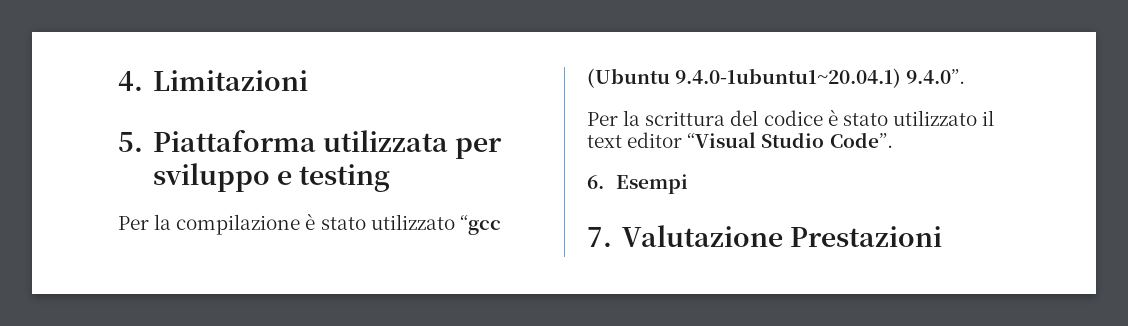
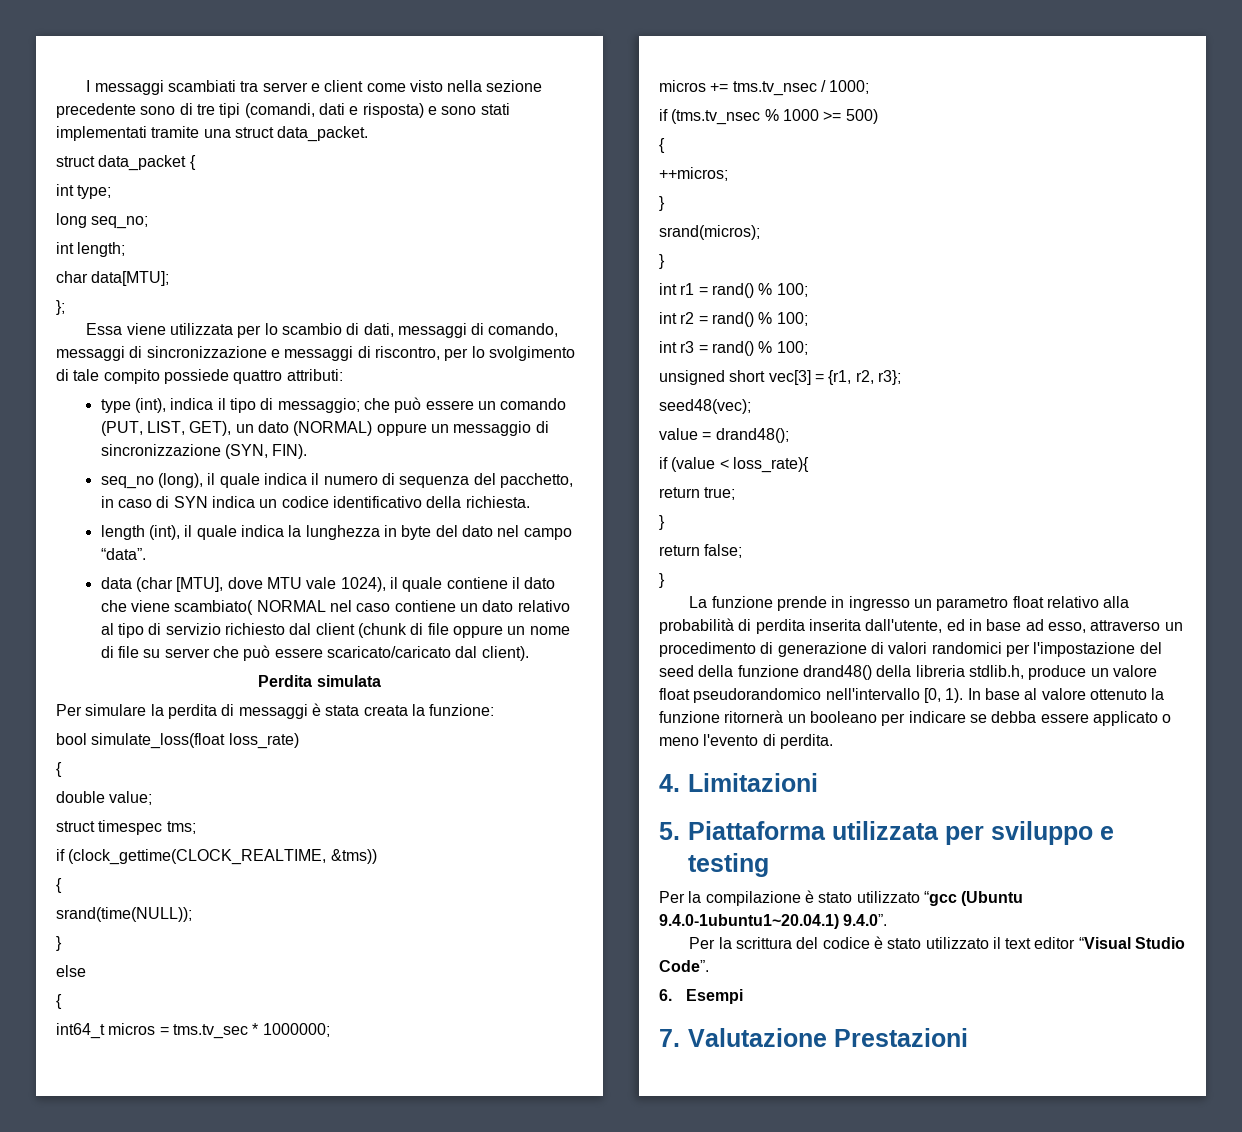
+ I messaggi scambiati tra server e client come visto nella sezione precedente sono di tre tipi (comandi, dati e risposta) e sono stati implementati tramite una struct data_packet.
+ struct data_packet {
+ int type;
+ long seq_no;
+ int length;
+ char data[MTU];
+ };
+ Essa viene utilizzata per lo scambio di dati, messaggi di comando, messaggi di sincronizzazione e messaggi di riscontro, per lo svolgimento di tale compito possiede quattro attributi:
+ type (int), indica il tipo di messaggio; che può essere un comando (PUT, LIST, GET), un dato (NORMAL) oppure un messaggio di sincronizzazione (SYN, FIN).
+ seq_no (long), il quale indica il numero di sequenza del pacchetto, in caso di SYN indica un codice identificativo della richiesta.
+ length (int), il quale indica la lunghezza in byte del dato nel campo “data”.
+ data (char [MTU], dove MTU vale 1024), il quale contiene il dato che viene scambiato( NORMAL nel caso contiene un dato relativo al tipo di servizio richiesto dal client (chunk di file oppure un nome di file su server che può essere scaricato/caricato dal client).
+ Perdita simulata
+ Per simulare la perdita di messaggi è stata creata la funzione:
+ bool simulate_loss(float loss_rate)
+ {
+ double value;
+ struct timespec tms;
+ if (clock_gettime(CLOCK_REALTIME, &tms))
+ {
+ srand(time(NULL));
+ }
+ else
+ {
+ int64_t micros = tms.tv_sec * 1000000;
+ micros += tms.tv_nsec / 1000;
+ if (tms.tv_nsec % 1000 >= 500)
+ {
+ ++micros;
+ }
+ srand(micros);
+ }
+ int r1 = rand() % 100;
+ int r2 = rand() % 100;
+ int r3 = rand() % 100;
+ unsigned short vec[3] = {r1, r2, r3};
+ seed48(vec);
+ value = drand48();
+ if (value < loss_rate){
+ return true;
+ }
+ return false;
+ }
+ La funzione prende in ingresso un parametro float relativo alla probabilità di perdita inserita dall'utente, ed in base ad esso, attraverso un procedimento di generazione di valori randomici per l'impostazione del seed della funzione drand48() della libreria stdlib.h, produce un valore float pseudorandomico nell'intervallo [0, 1). In base al valore ottenuto la funzione ritornerà un booleano per indicare se debba essere applicato o meno l'evento di perdita.

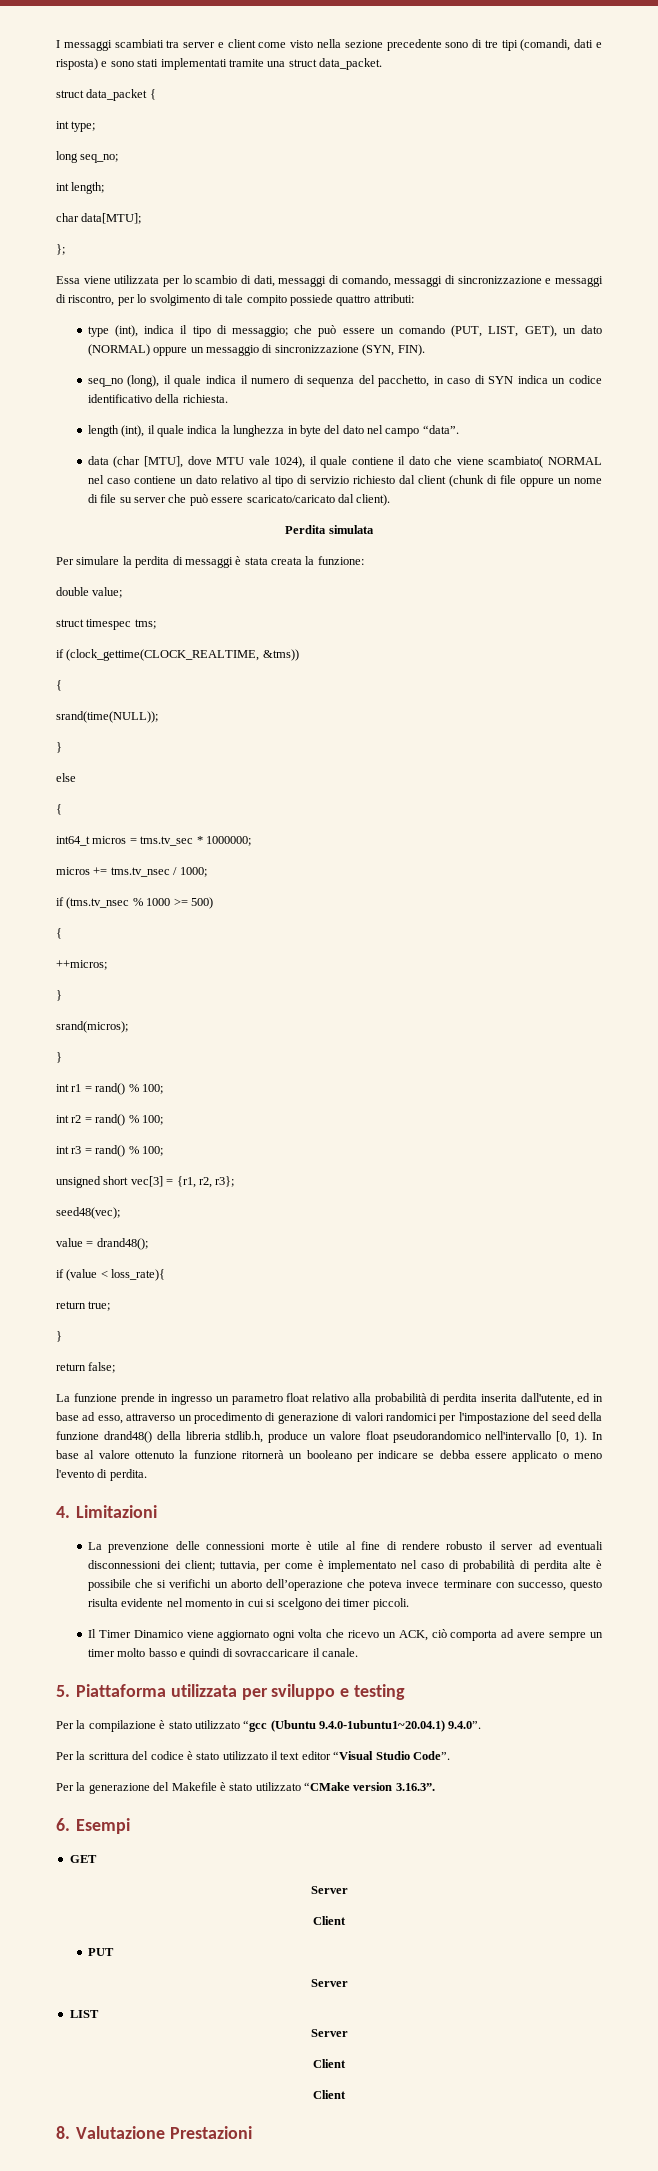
- bool simulate_loss(float loss_rate)
- {
  return false;
- }
+ La prevenzione delle connessioni morte è utile al fine di rendere robusto il server ad eventuali disconnessioni dei client; tuttavia, per come è implementato nel caso di probabilità di perdita alte è possibile che si verifichi un aborto dell’operazione che poteva invece terminare con successo, questo risulta evidente nel momento in cui si scelgono dei timer piccoli.
+ Il Timer Dinamico viene aggiornato ogni volta che ricevo un ACK, ciò comporta ad avere sempre un timer molto basso e quindi di sovraccaricare il canale.
+ Per la generazione del Makefile è stato utilizzato “CMake version 3.16.3”.
  6. Esempi
- 7. Valutazione Prestazioni
+ GET
+ Server
+ Client
+ PUT
+ Server
+ LIST
+ Server
+ Client
+ Client
+ 8. Valutazione Prestazioni

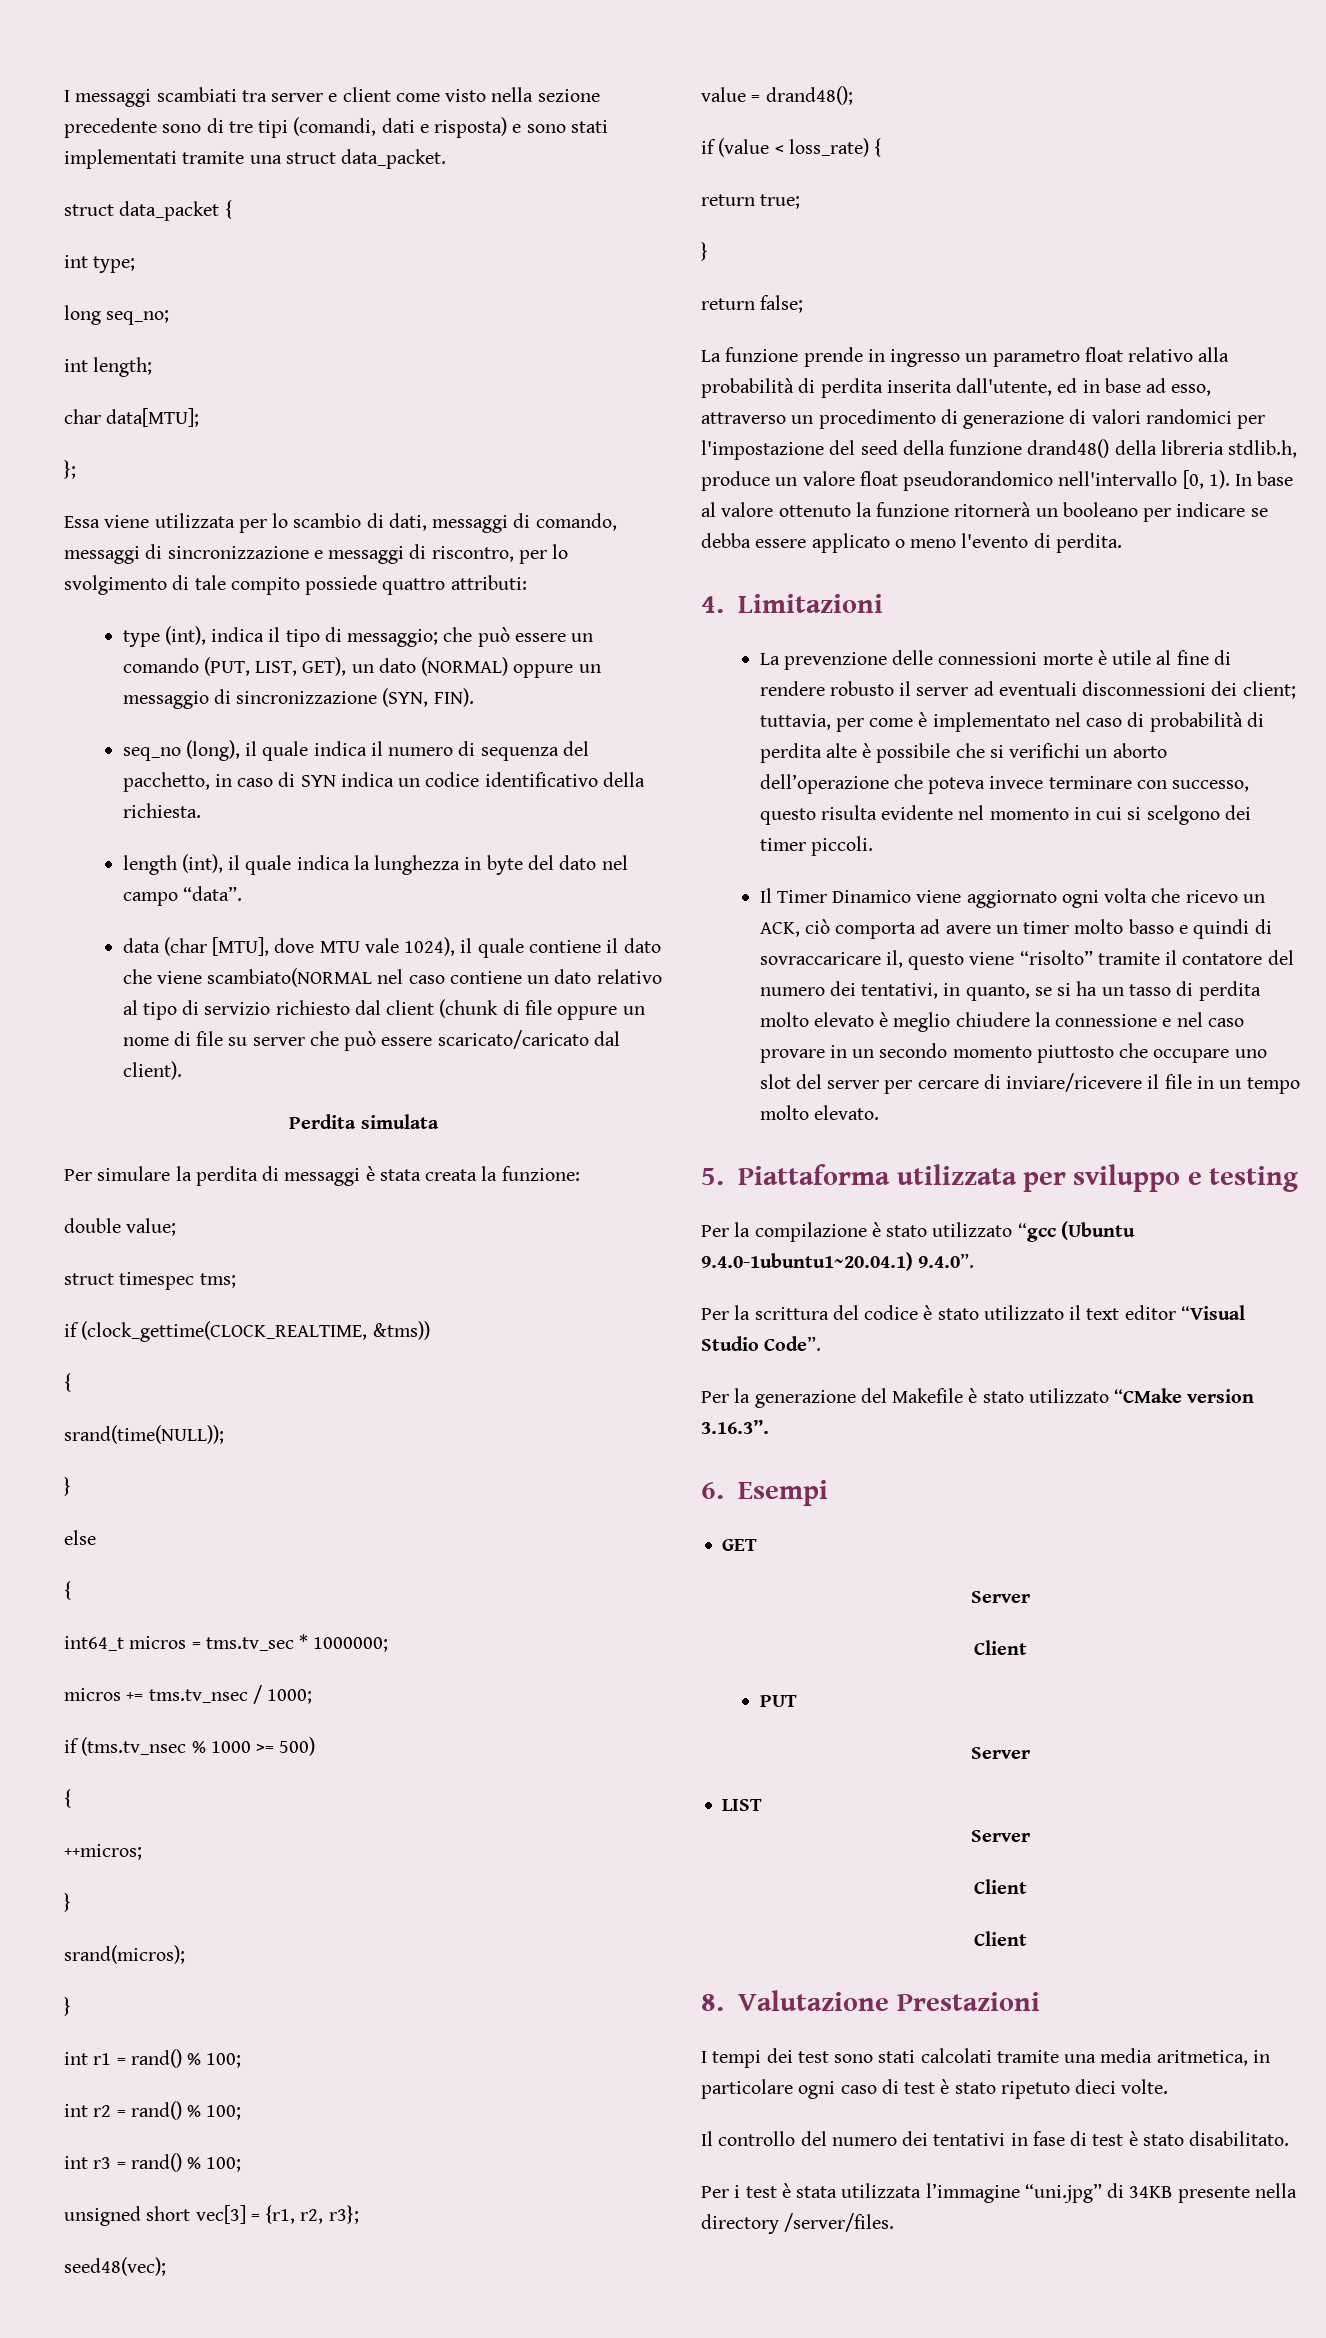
- data (char [MTU], dove MTU vale 1024), il quale contiene il dato che viene scambiato( NORMAL nel caso contiene un dato relativo al tipo di servizio richiesto dal client (chunk di file oppure un nome di file su server che può essere scaricato/caricato dal client).
+ data (char [MTU], dove MTU vale 1024), il quale contiene il dato che viene scambiato(NORMAL nel caso contiene un dato relativo al tipo di servizio richiesto dal client (chunk di file oppure un nome di file su server che può essere scaricato/caricato dal client).
- if (value < loss_rate){
+ if (value < loss_rate) {
- Il Timer Dinamico viene aggiornato ogni volta che ricevo un ACK, ciò comporta ad avere sempre un timer molto basso e quindi di sovraccaricare il canale.
+ Il Timer Dinamico viene aggiornato ogni volta che ricevo un ACK, ciò comporta ad avere un timer molto basso e quindi di sovraccaricare il, questo viene “risolto” tramite il contatore del numero dei tentativi, in quanto, se si ha un tasso di perdita molto elevato è meglio chiudere la connessione e nel caso provare in un secondo momento piuttosto che occupare uno slot del server per cercare di inviare/ricevere il file in un tempo molto elevato.
+ I tempi dei test sono stati calcolati tramite una media aritmetica, in particolare ogni caso di test è stato ripetuto dieci volte.
+ Il controllo del numero dei tentativi in fase di test è stato disabilitato.
+ Per i test è stata utilizzata l’immagine “uni.jpg” di 34KB presente nella directory /server/files.

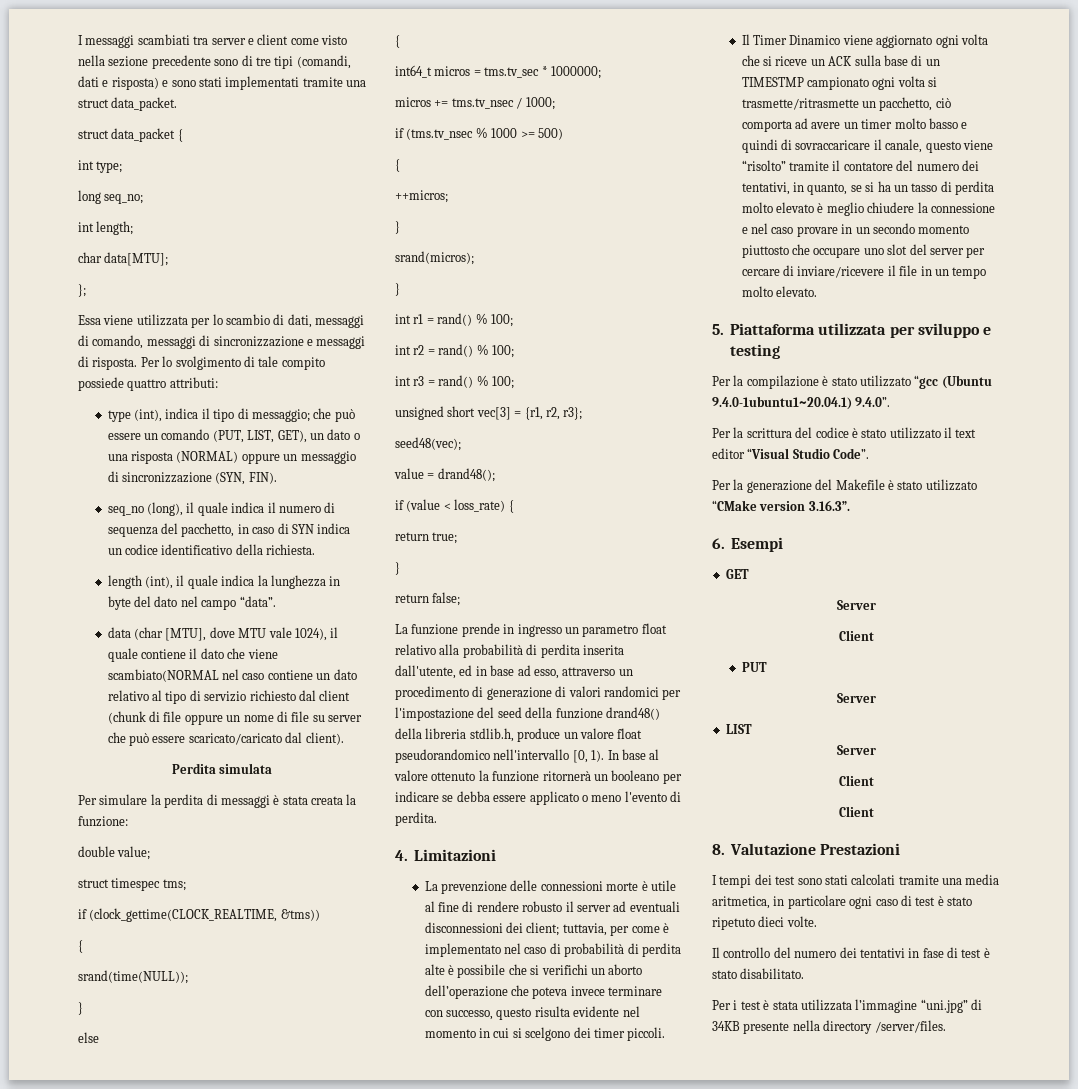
- Essa viene utilizzata per lo scambio di dati, messaggi di comando, messaggi di sincronizzazione e messaggi di riscontro, per lo svolgimento di tale compito possiede quattro attributi:
+ Essa viene utilizzata per lo scambio di dati, messaggi di comando, messaggi di sincronizzazione e messaggi di risposta. Per lo svolgimento di tale compito possiede quattro attributi:
- type (int), indica il tipo di messaggio; che può essere un comando (PUT, LIST, GET), un dato (NORMAL) oppure un messaggio di sincronizzazione (SYN, FIN).
+ type (int), indica il tipo di messaggio; che può essere un comando (PUT, LIST, GET), un dato o una risposta (NORMAL) oppure un messaggio di sincronizzazione (SYN, FIN).
- Il Timer Dinamico viene aggiornato ogni volta che ricevo un ACK, ciò comporta ad avere un timer molto basso e quindi di sovraccaricare il, questo viene “risolto” tramite il contatore del numero dei tentativi, in quanto, se si ha un tasso di perdita molto elevato è meglio chiudere la connessione e nel caso provare in un secondo momento piuttosto che occupare uno slot del server per cercare di inviare/ricevere il file in un tempo molto elevato.
+ Il Timer Dinamico viene aggiornato ogni volta che si riceve un ACK sulla base di un TIMESTMP campionato ogni volta si trasmette/ritrasmette un pacchetto, ciò comporta ad avere un timer molto basso e quindi di sovraccaricare il canale, questo viene “risolto” tramite il contatore del numero dei tentativi, in quanto, se si ha un tasso di perdita molto elevato è meglio chiudere la connessione e nel caso provare in un secondo momento piuttosto che occupare uno slot del server per cercare di inviare/ricevere il file in un tempo molto elevato.

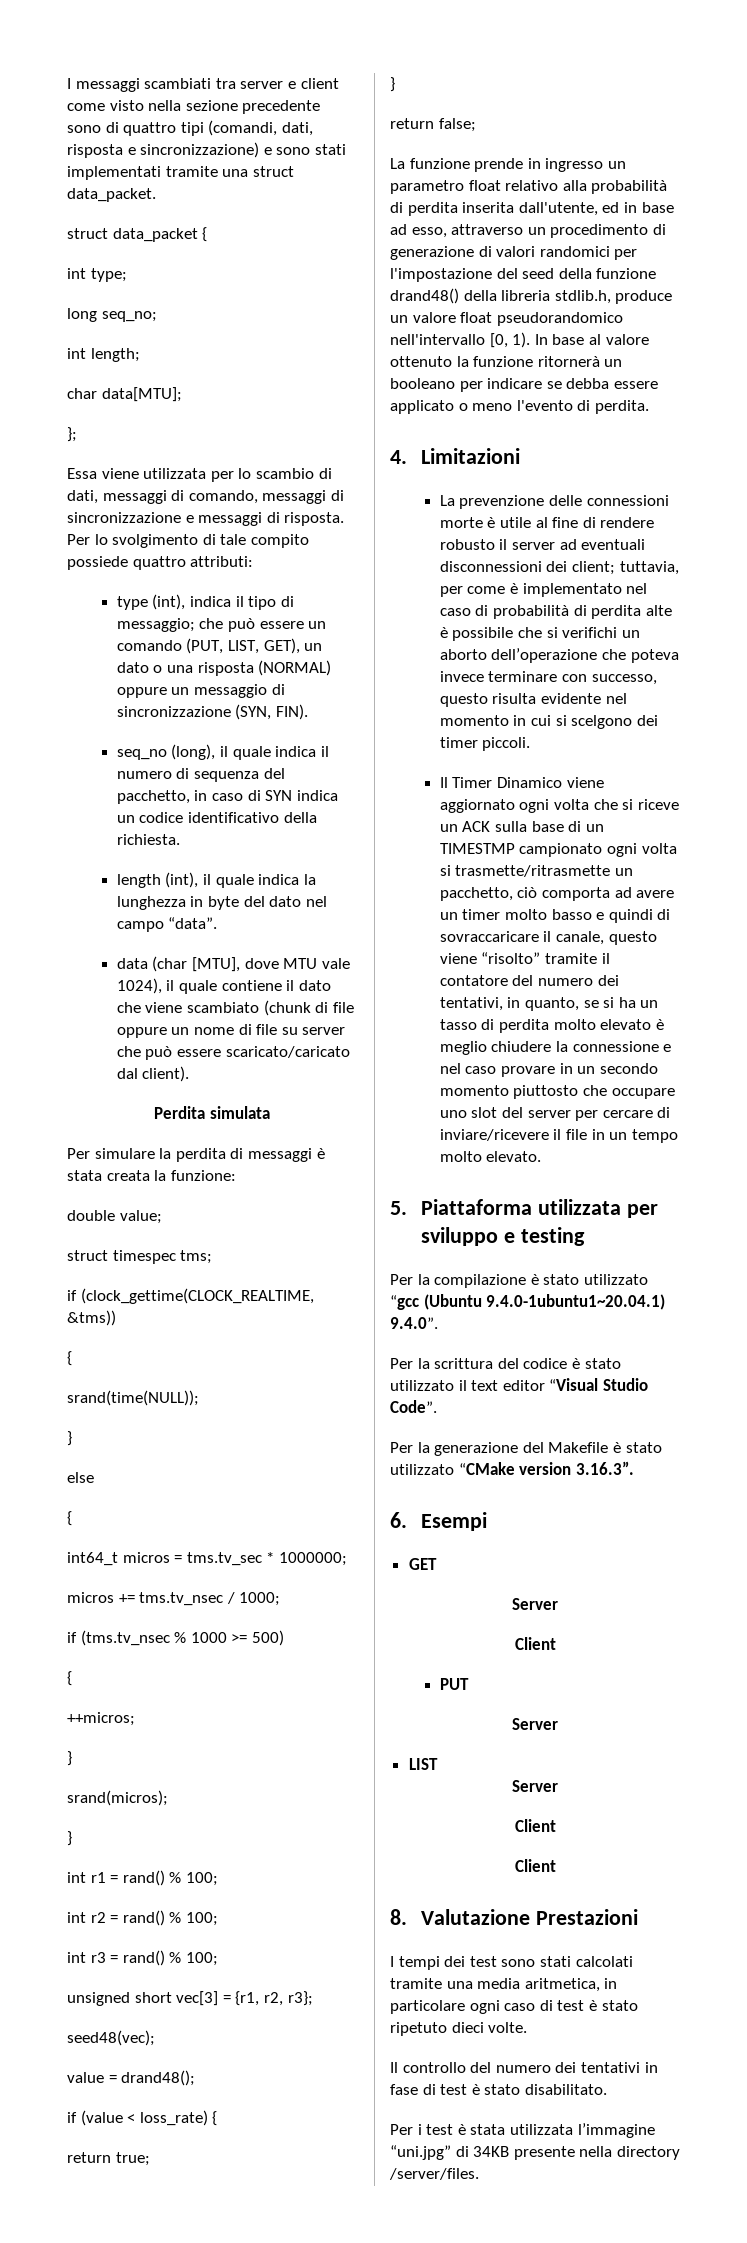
- I messaggi scambiati tra server e client come visto nella sezione precedente sono di tre tipi (comandi, dati e risposta) e sono stati implementati tramite una struct data_packet.
+ I messaggi scambiati tra server e client come visto nella sezione precedente sono di quattro tipi (comandi, dati, risposta e sincronizzazione) e sono stati implementati tramite una struct data_packet.
- data (char [MTU], dove MTU vale 1024), il quale contiene il dato che viene scambiato(NORMAL nel caso contiene un dato relativo al tipo di servizio richiesto dal client (chunk di file oppure un nome di file su server che può essere scaricato/caricato dal client).
+ data (char [MTU], dove MTU vale 1024), il quale contiene il dato che viene scambiato (chunk di file oppure un nome di file su server che può essere scaricato/caricato dal client).

